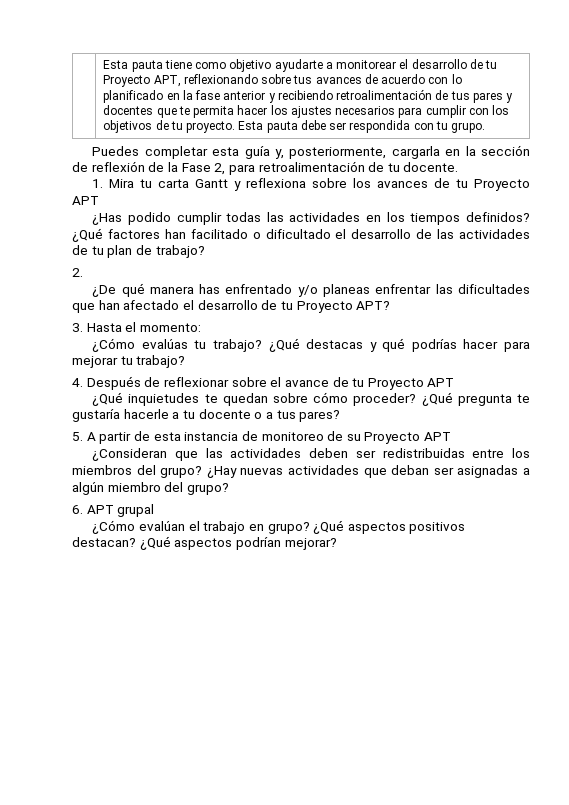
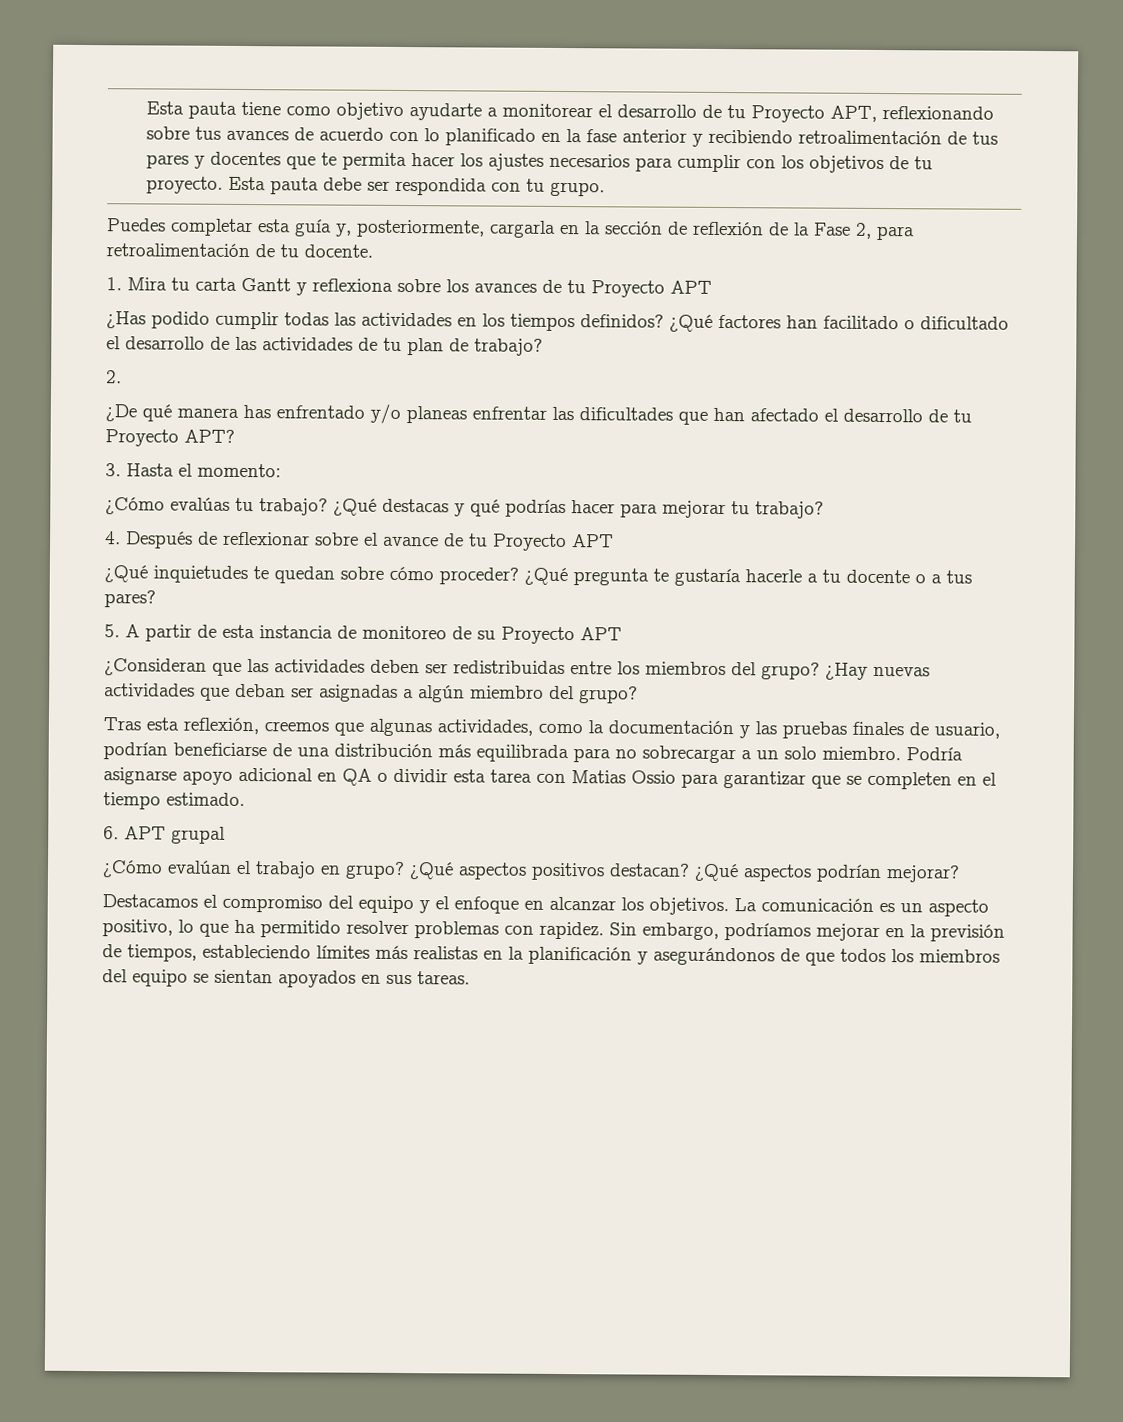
+ Tras esta reflexión, creemos que algunas actividades, como la documentación y las pruebas finales de usuario, podrían beneficiarse de una distribución más equilibrada para no sobrecargar a un solo miembro. Podría asignarse apoyo adicional en QA o dividir esta tarea con Matias Ossio para garantizar que se completen en el tiempo estimado.
+ Destacamos el compromiso del equipo y el enfoque en alcanzar los objetivos. La comunicación es un aspecto positivo, lo que ha permitido resolver problemas con rapidez. Sin embargo, podríamos mejorar en la previsión de tiempos, estableciendo límites más realistas en la planificación y asegurándonos de que todos los miembros del equipo se sientan apoyados en sus tareas.

